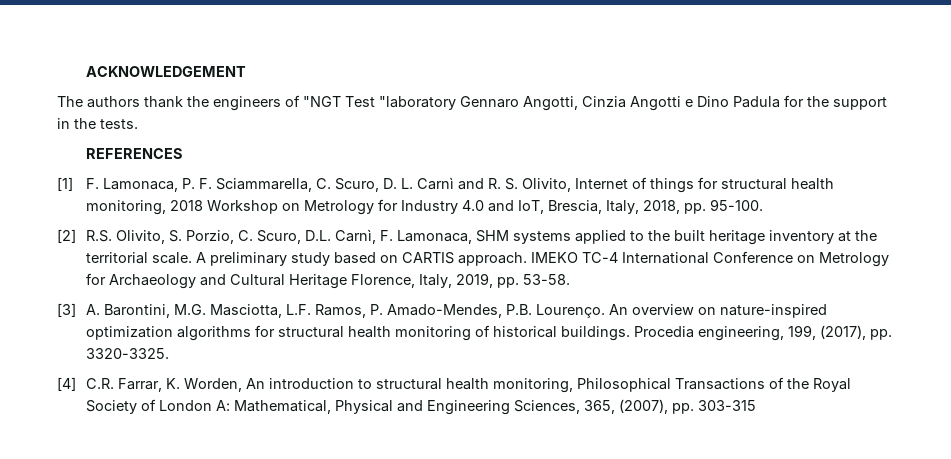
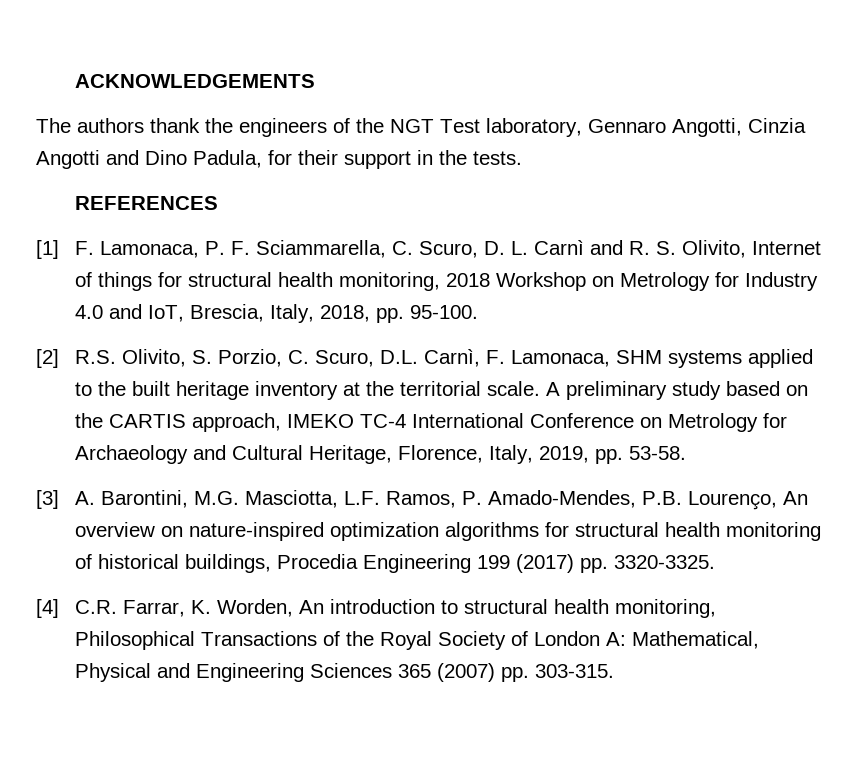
- ACKNOWLEDGEMENT
+ ACKNOWLEDGEMENTS
- The authors thank the engineers of "NGT Test "laboratory Gennaro Angotti, Cinzia Angotti e Dino Padula for the support in the tests.
+ The authors thank the engineers of the NGT Test laboratory, Gennaro Angotti, Cinzia Angotti and Dino Padula, for their support in the tests.
- A preliminary study based on CARTIS approach. IMEKO TC-4 International Conference on Metrology for Archaeology and Cultural Heritage Florence, Italy, 2019, pp. 53-58.
+ A preliminary study based on the CARTIS approach, IMEKO TC-4 International Conference on Metrology for Archaeology and Cultural Heritage, Florence, Italy, 2019, pp. 53-58.
- [3] A. Barontini, M.G. Masciotta, L.F. Ramos, P. Amado-Mendes, P.B. Lourenço. An overview on nature-inspired optimization algorithms for structural health monitoring of historical buildings. Procedia engineering, 199, (2017), pp. 3320-3325.
+ [3] A. Barontini, M.G. Masciotta, L.F. Ramos, P. Amado-Mendes, P.B. Lourenço, An overview on nature-inspired optimization algorithms for structural health monitoring of historical buildings, Procedia Engineering 199 (2017) pp. 3320-3325.
- [4] C.R. Farrar, K. Worden, An introduction to structural health monitoring, Philosophical Transactions of the Royal Society of London A: Mathematical, Physical and Engineering Sciences, 365, (2007), pp. 303-315
+ [4] C.R. Farrar, K. Worden, An introduction to structural health monitoring, Philosophical Transactions of the Royal Society of London A: Mathematical, Physical and Engineering Sciences 365 (2007) pp. 303-315.

